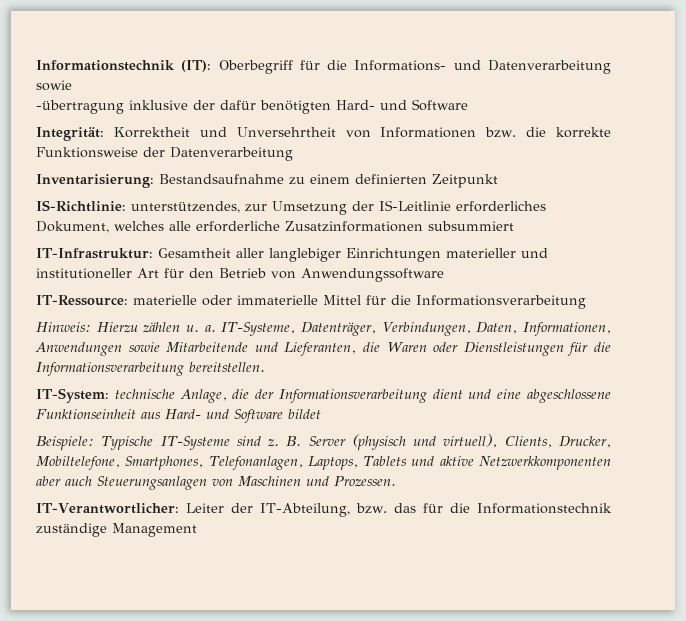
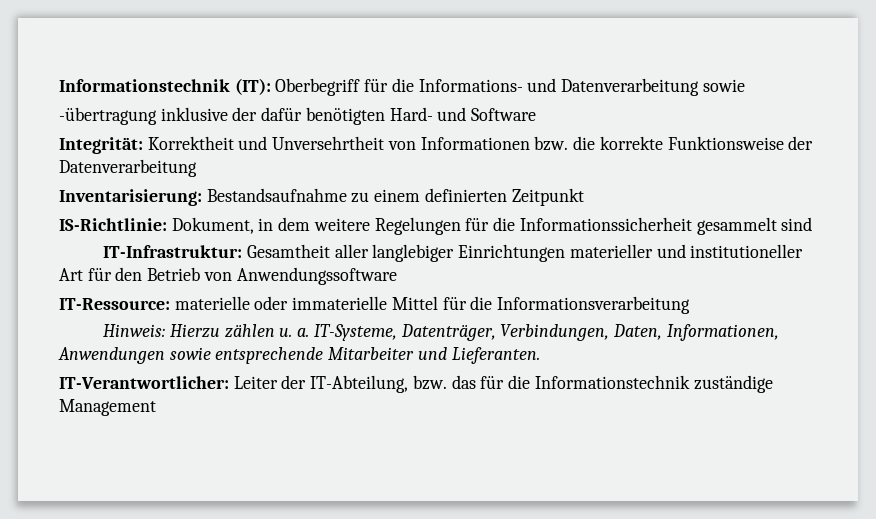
- IS-Richtlinie: unterstützendes, zur Umsetzung der IS-Leitlinie erforderliches Dokument, welches alle erforderliche Zusatzinformationen subsummiert
+ IS-Richtlinie: Dokument, in dem weitere Regelungen für die Informationssicherheit gesammelt sind
- IT-Systeme, Datenträger, Verbindungen, Daten, Informationen, Anwendungen sowie Mitarbeitende und Lieferanten, die Waren oder Dienstleistungen für die Informationsverarbeitung bereitstellen.
- IT-System: technische Anlage, die der Informationsverarbeitung dient und eine abgeschlossene Funktionseinheit aus Hard- und Software bildet
- Beispiele: Typische IT-Systeme sind z. B. Server (physisch und virtuell), Clients, Drucker, Mobiltelefone, Smartphones, Telefonanlagen, Laptops, Tablets und aktive Netzwerkkomponenten aber auch Steuerungsanlagen von Maschinen und Prozessen.
+ IT-Systeme, Datenträger, Verbindungen, Daten, Informationen, Anwendungen sowie entsprechende Mitarbeiter und Lieferanten.

